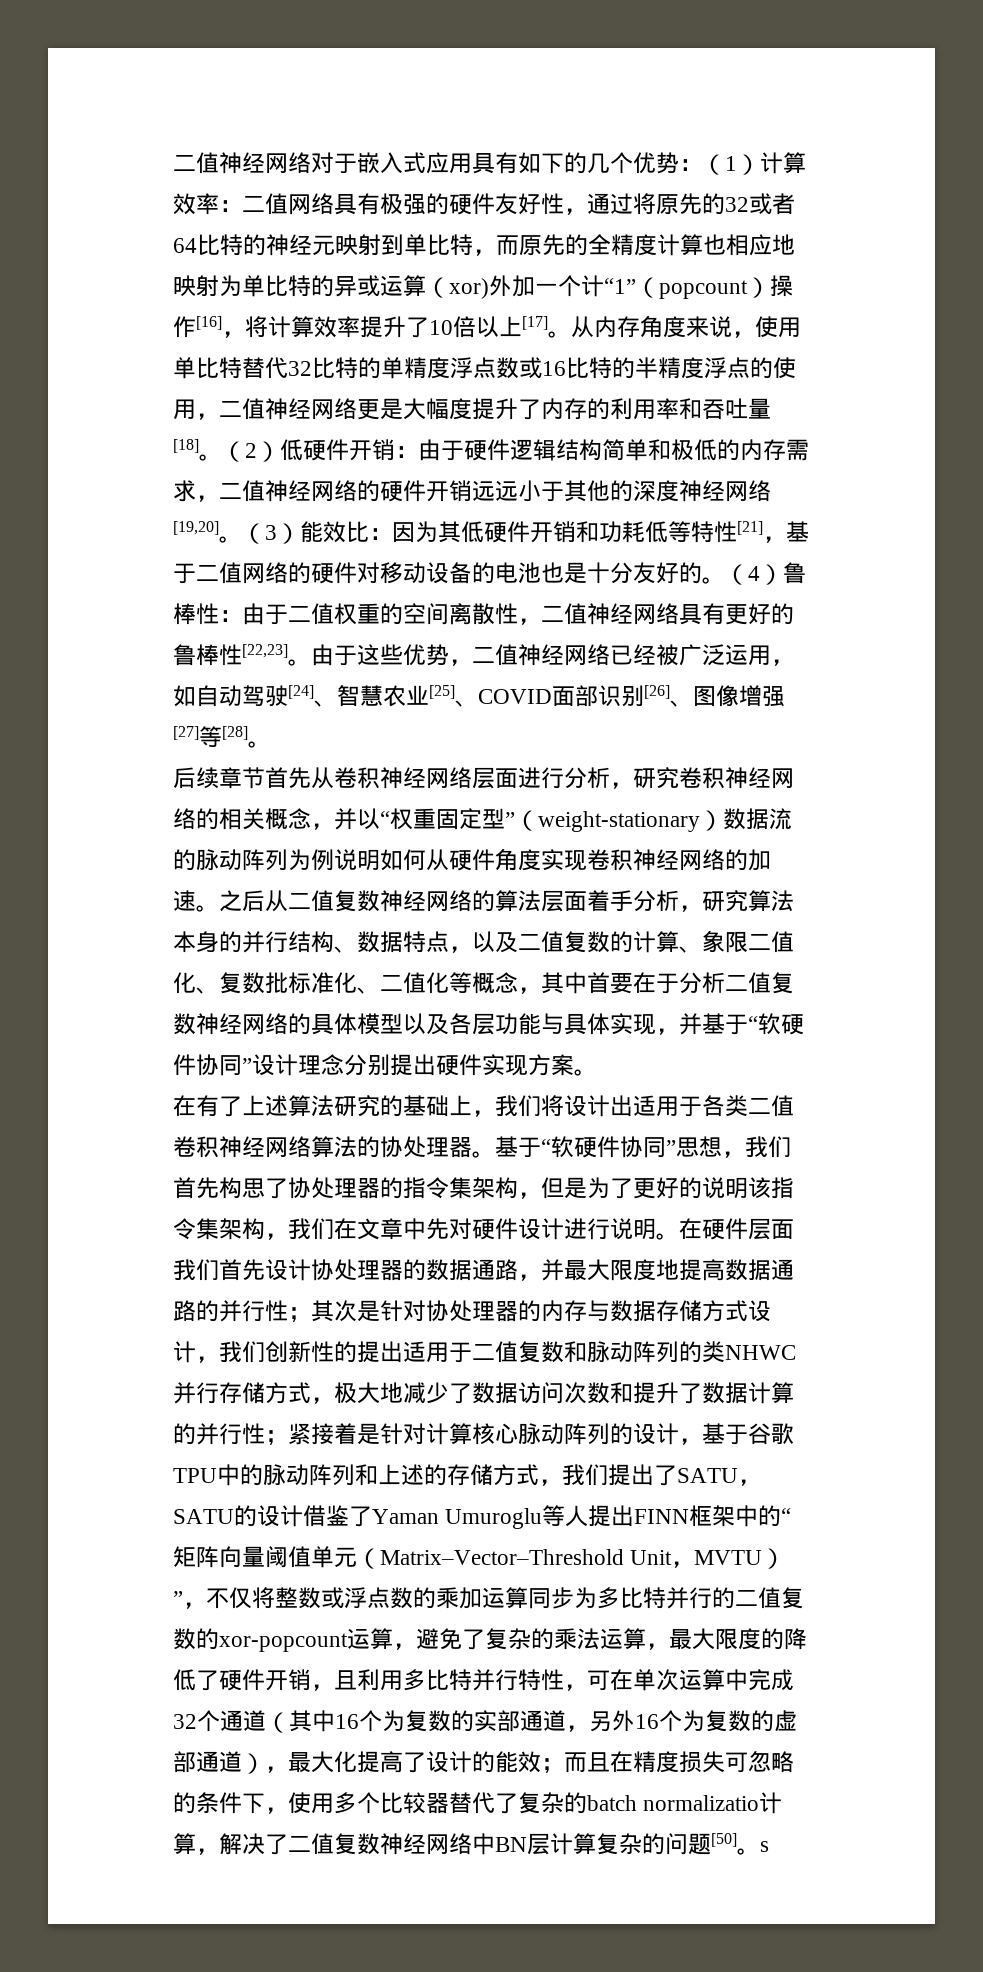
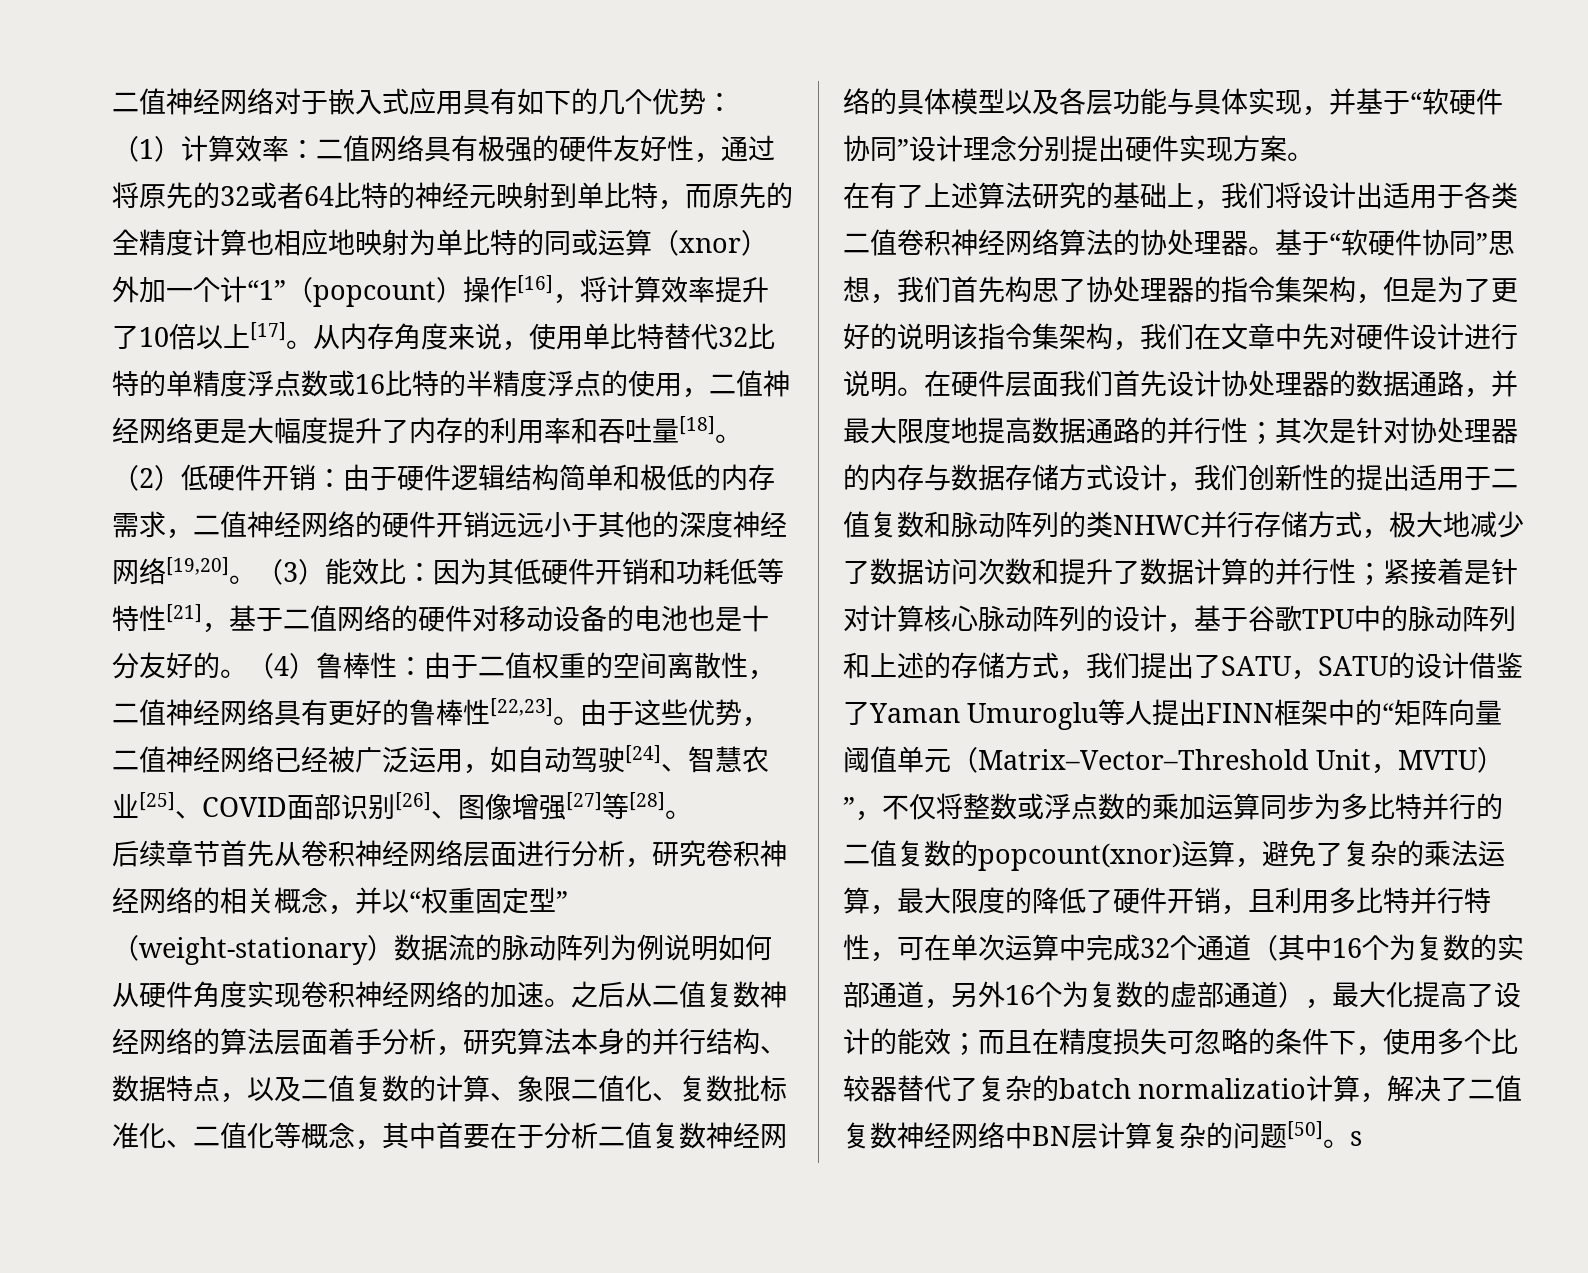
- 二值网络具有极强的硬件友好性，通过将原先的32或者64比特的神经元映射到单比特，而原先的全精度计算也相应地映射为单比特的异或运算（xor)外加一个计“1”（popcount）操作[16]，将计算效率提升了10倍以上[17]。
+ 二值网络具有极强的硬件友好性，通过将原先的32或者64比特的神经元映射到单比特，而原先的全精度计算也相应地映射为单比特的同或运算（xnor）外加一个计“1”（popcount）操作[16]，将计算效率提升了10倍以上[17]。
- 紧接着是针对计算核心脉动阵列的设计，基于谷歌TPU中的脉动阵列和上述的存储方式，我们提出了SATU，SATU的设计借鉴了Yaman Umuroglu等人提出FINN框架中的“矩阵向量阈值单元（Matrix–Vector–Threshold Unit，MVTU）”，不仅将整数或浮点数的乘加运算同步为多比特并行的二值复数的xor-popcount运算，避免了复杂的乘法运算，最大限度的降低了硬件开销，且利用多比特并行特性，可在单次运算中完成32个通道（其中16个为复数的实部通道，另外16个为复数的虚部通道），最大化提高了设计的能效；
+ 紧接着是针对计算核心脉动阵列的设计，基于谷歌TPU中的脉动阵列和上述的存储方式，我们提出了SATU，SATU的设计借鉴了Yaman Umuroglu等人提出FINN框架中的“矩阵向量阈值单元（Matrix–Vector–Threshold Unit，MVTU）”，不仅将整数或浮点数的乘加运算同步为多比特并行的二值复数的popcount(xnor)运算，避免了复杂的乘法运算，最大限度的降低了硬件开销，且利用多比特并行特性，可在单次运算中完成32个通道（其中16个为复数的实部通道，另外16个为复数的虚部通道），最大化提高了设计的能效；

